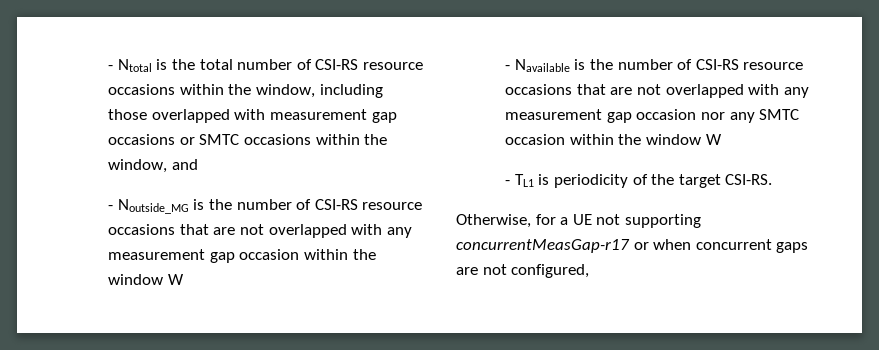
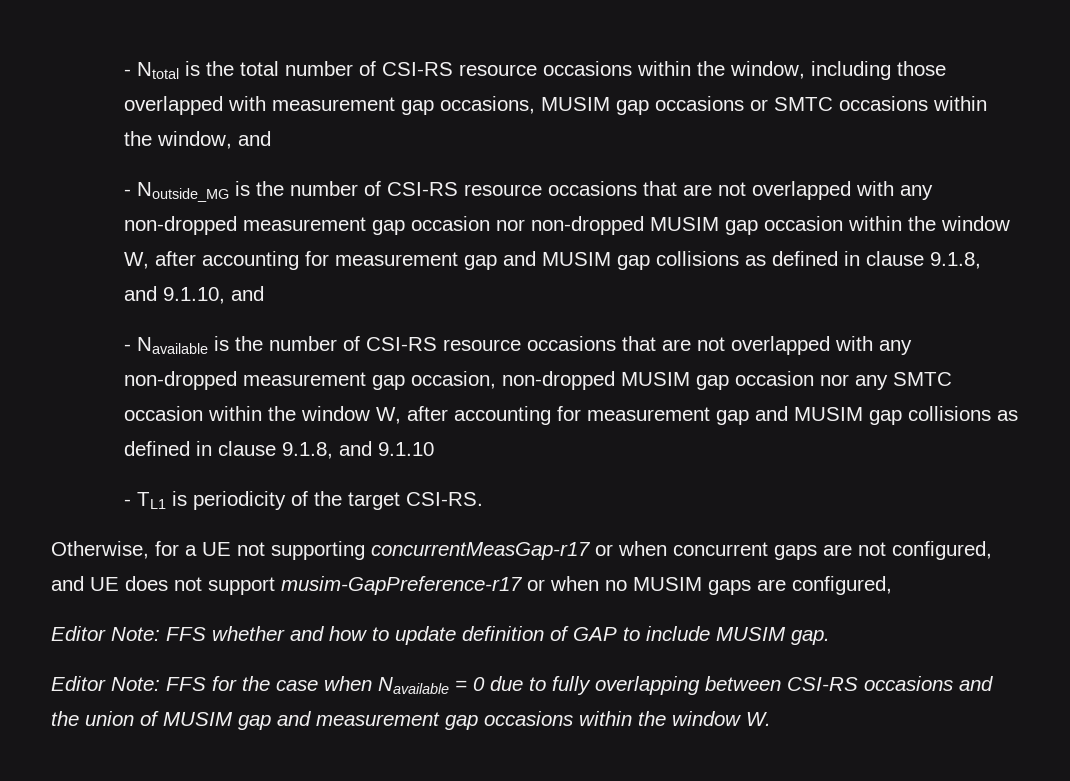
- - Ntotal is the total number of CSI-RS resource occasions within the window, including those overlapped with measurement gap occasions or SMTC occasions within the window, and
+ - Ntotal is the total number of CSI-RS resource occasions within the window, including those overlapped with measurement gap occasions, MUSIM gap occasions or SMTC occasions within the window, and
- - Noutside_MG is the number of CSI-RS resource occasions that are not overlapped with any measurement gap occasion within the window W
+ - Noutside_MG is the number of CSI-RS resource occasions that are not overlapped with any non-dropped measurement gap occasion nor non-dropped MUSIM gap occasion within the window W, after accounting for measurement gap and MUSIM gap collisions as defined in clause 9.1.8, and 9.1.10, and
- - Navailable is the number of CSI-RS resource occasions that are not overlapped with any measurement gap occasion nor any SMTC occasion within the window W
+ - Navailable is the number of CSI-RS resource occasions that are not overlapped with any non-dropped measurement gap occasion, non-dropped MUSIM gap occasion nor any SMTC occasion within the window W, after accounting for measurement gap and MUSIM gap collisions as defined in clause 9.1.8, and 9.1.10
- Otherwise, for a UE not supporting concurrentMeasGap-r17 or when concurrent gaps are not configured,
+ Otherwise, for a UE not supporting concurrentMeasGap-r17 or when concurrent gaps are not configured, and UE does not support musim-GapPreference-r17 or when no MUSIM gaps are configured,
+ Editor Note: FFS whether and how to update definition of GAP to include MUSIM gap.
+ Editor Note: FFS for the case when Navailable = 0 due to fully overlapping between CSI-RS occasions and the union of MUSIM gap and measurement gap occasions within the window W.

